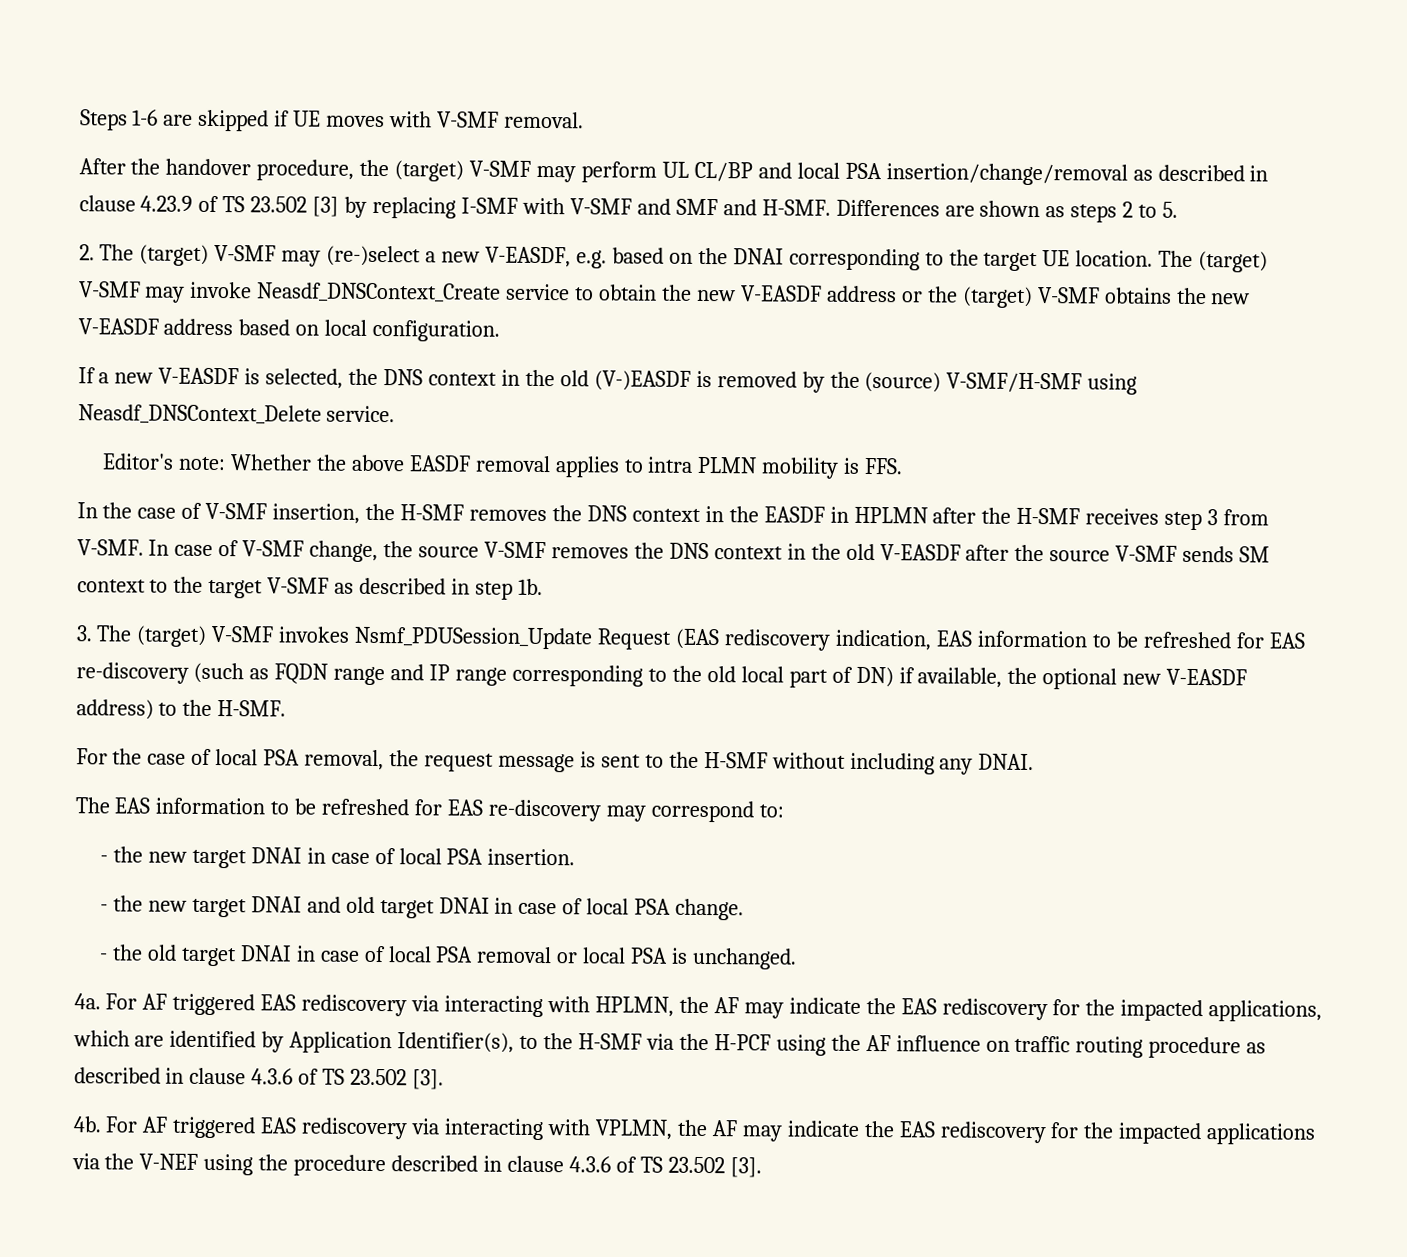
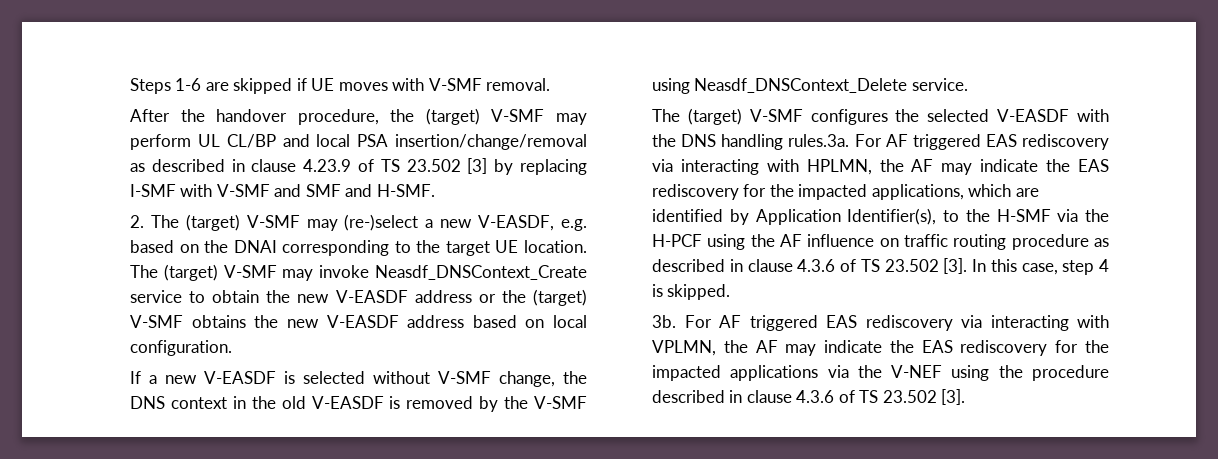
- Differences are shown as steps 2 to 5.
- If a new V-EASDF is selected, the DNS context in the old (V-)EASDF is removed by the (source) V-SMF/H-SMF using Neasdf_DNSContext_Delete service.
- Editor's note: Whether the above EASDF removal applies to intra PLMN mobility is FFS.
- In the case of V-SMF insertion, the H-SMF removes the DNS context in the EASDF in HPLMN after the H-SMF receives step 3 from V-SMF. In case of V-SMF change, the source V-SMF removes the DNS context in the old V-EASDF after the source V-SMF sends SM context to the target V-SMF as described in step 1b.
- 3. The (target) V-SMF invokes Nsmf_PDUSession_Update Request (EAS rediscovery indication, EAS information to be refreshed for EAS re-discovery (such as FQDN range and IP range corresponding to the old local part of DN) if available, the optional new V-EASDF address) to the H-SMF.
- For the case of local PSA removal, the request message is sent to the H-SMF without including any DNAI.
- The EAS information to be refreshed for EAS re-discovery may correspond to:
- - the new target DNAI in case of local PSA insertion.
- - the new target DNAI and old target DNAI in case of local PSA change.
- - the old target DNAI in case of local PSA removal or local PSA is unchanged.
- 4a. For AF triggered EAS rediscovery via interacting with HPLMN, the AF may indicate the EAS rediscovery for the impacted applications, which are identified by Application Identifier(s), to the H-SMF via the H-PCF using the AF influence on traffic routing procedure as described in clause 4.3.6 of TS 23.502 [3].
- 4b.
+ If a new V-EASDF is selected without V-SMF change, the DNS context in the old V-EASDF is removed by the V-SMF using Neasdf_DNSContext_Delete service.
+ The (target) V-SMF configures the selected V-EASDF with the DNS handling rules.3a. For AF triggered EAS rediscovery via interacting with HPLMN, the AF may indicate the EAS rediscovery for the impacted applications, which are identified by Application Identifier(s), to the H-SMF via the H-PCF using the AF influence on traffic routing procedure as described in clause 4.3.6 of TS 23.502 [3]. In this case, step 4 is skipped.
+ 3b.

